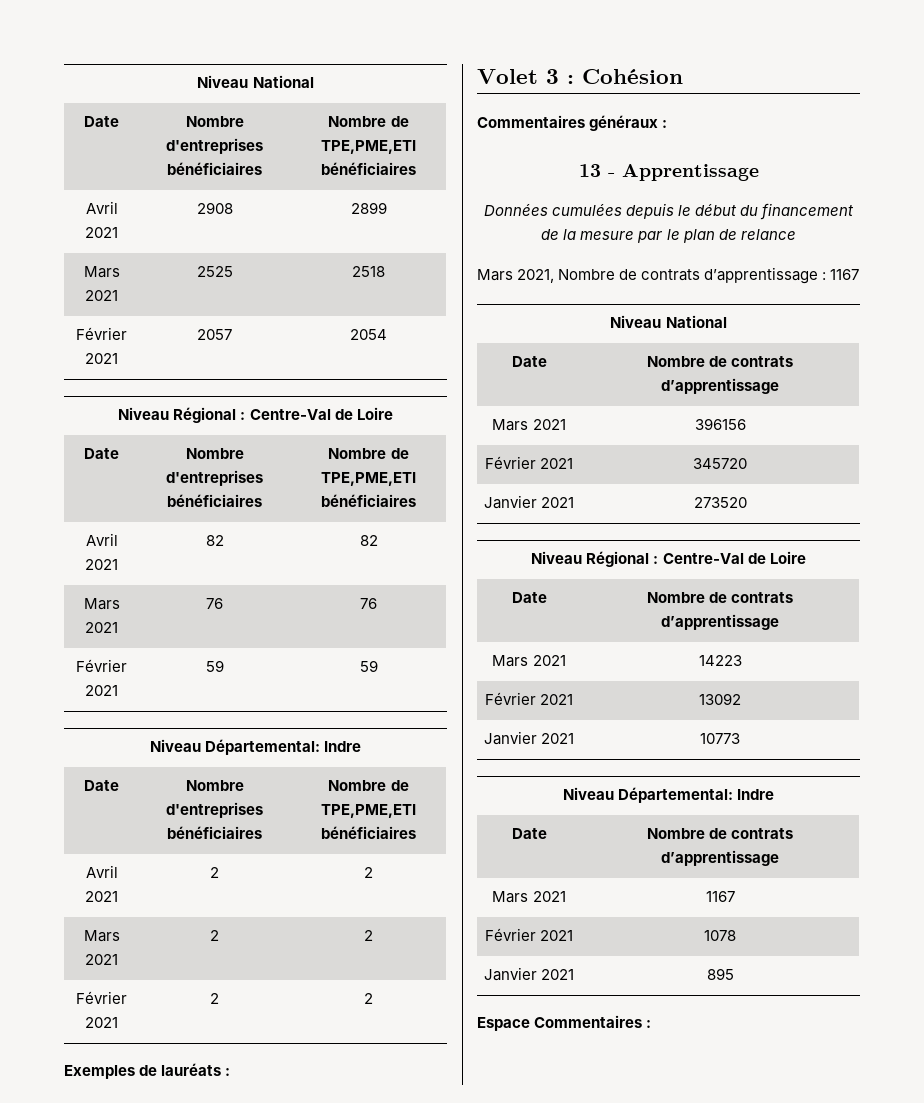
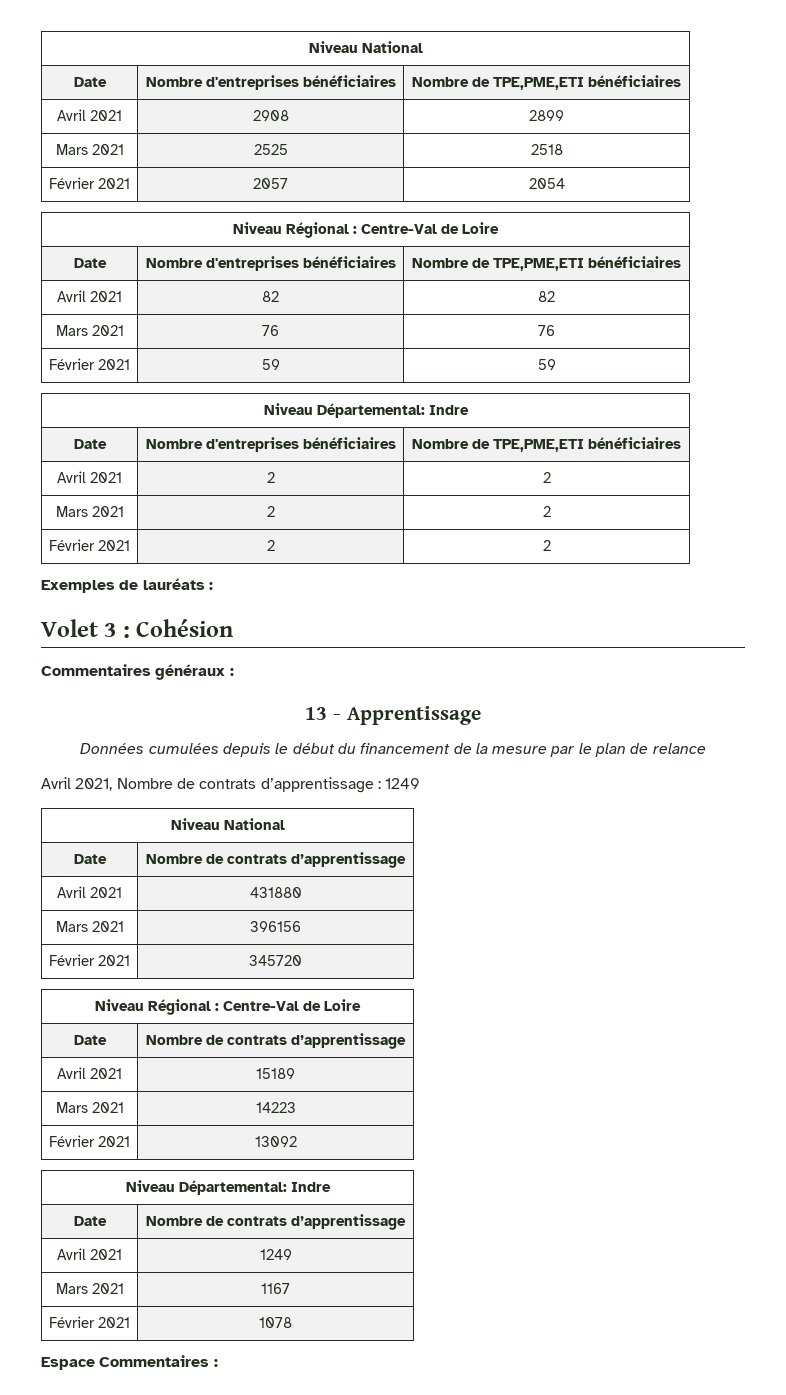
- Mars 2021, Nombre de contrats d’apprentissage : 1167
+ Avril 2021, Nombre de contrats d’apprentissage : 1249
+ Avril 2021 | 431880
- Janvier 2021 | 273520
+ Avril 2021 | 15189
- Janvier 2021 | 10773
+ Avril 2021 | 1249
- Janvier 2021 | 895

